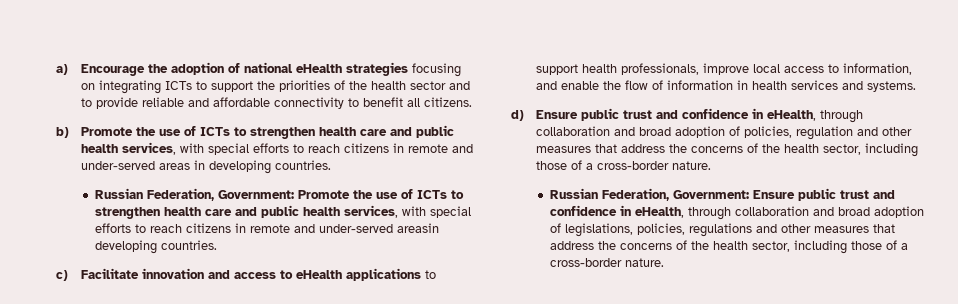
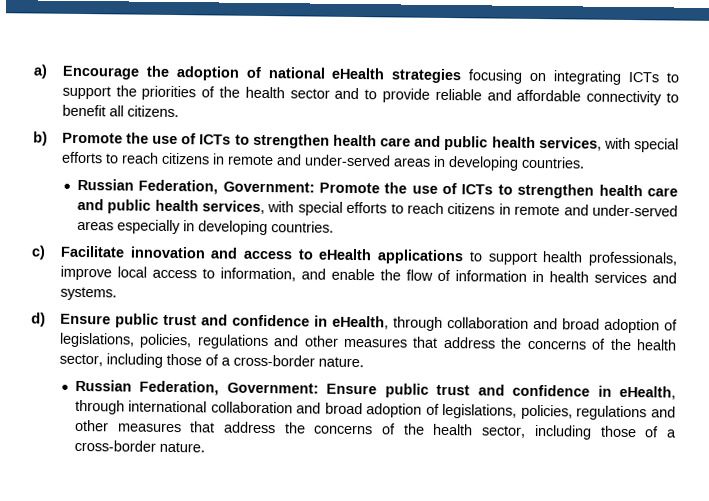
- Russian Federation, Government: Promote the use of ICTs to strengthen health care and public health services, with special efforts to reach citizens in remote and under-served areasin developing countries.
+ Russian Federation, Government: Promote the use of ICTs to strengthen health care and public health services, with special efforts to reach citizens in remote and under-served areas especially in developing countries.
- d) Ensure public trust and confidence in eHealth, through collaboration and broad adoption of policies, regulation and other measures that address the concerns of the health sector, including those of a cross-border nature.
+ d) Ensure public trust and confidence in eHealth, through collaboration and broad adoption of legislations, policies, regulations and other measures that address the concerns of the health sector, including those of a cross-border nature.
- Russian Federation, Government: Ensure public trust and confidence in eHealth, through collaboration and broad adoption of legislations, policies, regulations and other measures that address the concerns of the health sector, including those of a cross-border nature.
+ Russian Federation, Government: Ensure public trust and confidence in eHealth, through international collaboration and broad adoption of legislations, policies, regulations and other measures that address the concerns of the health sector, including those of a cross-border nature.

